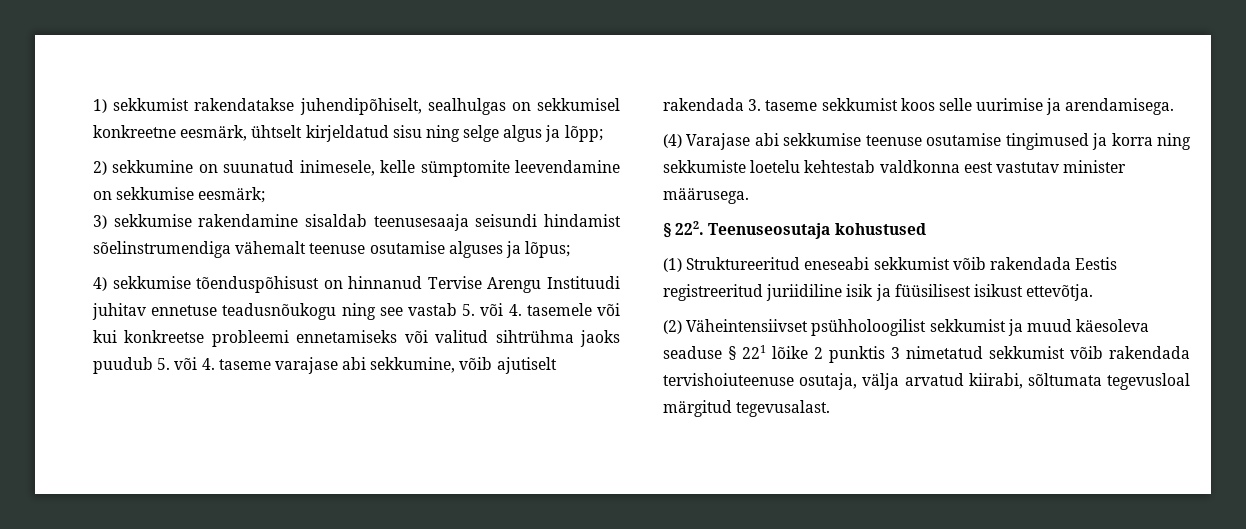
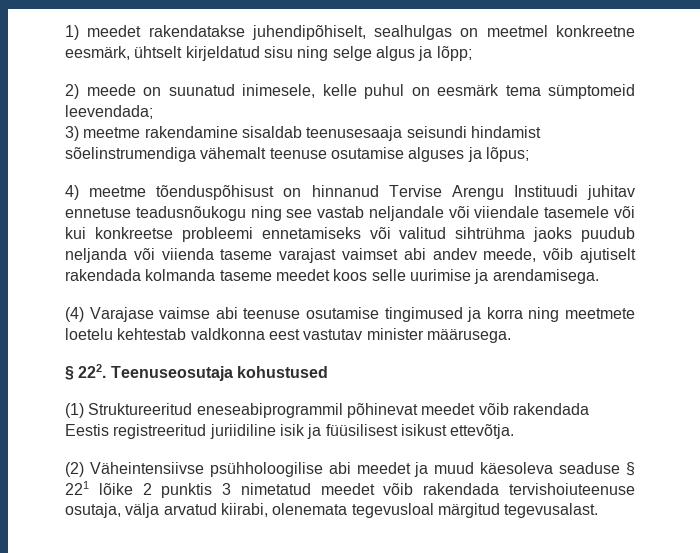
- 1) sekkumist rakendatakse juhendipõhiselt, sealhulgas on sekkumisel konkreetne eesmärk, ühtselt kirjeldatud sisu ning selge algus ja lõpp;
+ 1) meedet rakendatakse juhendipõhiselt, sealhulgas on meetmel konkreetne eesmärk, ühtselt kirjeldatud sisu ning selge algus ja lõpp;
- 2) sekkumine on suunatud inimesele, kelle sümptomite leevendamine on sekkumise eesmärk;
+ 2) meede on suunatud inimesele, kelle puhul on eesmärk tema sümptomeid leevendada;
- 3) sekkumise rakendamine sisaldab teenusesaaja seisundi hindamist sõelinstrumendiga vähemalt teenuse osutamise alguses ja lõpus;
+ 3) meetme rakendamine sisaldab teenusesaaja seisundi hindamist sõelinstrumendiga vähemalt teenuse osutamise alguses ja lõpus;
- 4) sekkumise tõenduspõhisust on hinnanud Tervise Arengu Instituudi juhitav ennetuse teadusnõukogu ning see vastab 5. või 4. tasemele või kui konkreetse probleemi ennetamiseks või valitud sihtrühma jaoks puudub 5. või 4. taseme varajase abi sekkumine, võib ajutiselt rakendada 3. taseme sekkumist koos selle uurimise ja arendamisega.
+ 4) meetme tõenduspõhisust on hinnanud Tervise Arengu Instituudi juhitav ennetuse teadusnõukogu ning see vastab neljandale või viiendale tasemele või kui konkreetse probleemi ennetamiseks või valitud sihtrühma jaoks puudub neljanda või viienda taseme varajast vaimset abi andev meede, võib ajutiselt rakendada kolmanda taseme meedet koos selle uurimise ja arendamisega.
- (4) Varajase abi sekkumise teenuse osutamise tingimused ja korra ning sekkumiste loetelu kehtestab valdkonna eest vastutav minister määrusega.
+ (4) Varajase vaimse abi teenuse osutamise tingimused ja korra ning meetmete loetelu kehtestab valdkonna eest vastutav minister määrusega.
- (1) Struktureeritud eneseabi sekkumist võib rakendada Eestis registreeritud juriidiline isik ja füüsilisest isikust ettevõtja.
+ (1) Struktureeritud eneseabiprogrammil põhinevat meedet võib rakendada Eestis registreeritud juriidiline isik ja füüsilisest isikust ettevõtja.
- (2) Väheintensiivset psühholoogilist sekkumist ja muud käesoleva seaduse § 221 lõike 2 punktis 3 nimetatud sekkumist võib rakendada tervishoiuteenuse osutaja, välja arvatud kiirabi, sõltumata tegevusloal märgitud tegevusalast.
+ (2) Väheintensiivse psühholoogilise abi meedet ja muud käesoleva seaduse § 221 lõike 2 punktis 3 nimetatud meedet võib rakendada tervishoiuteenuse osutaja, välja arvatud kiirabi, olenemata tegevusloal märgitud tegevusalast.

